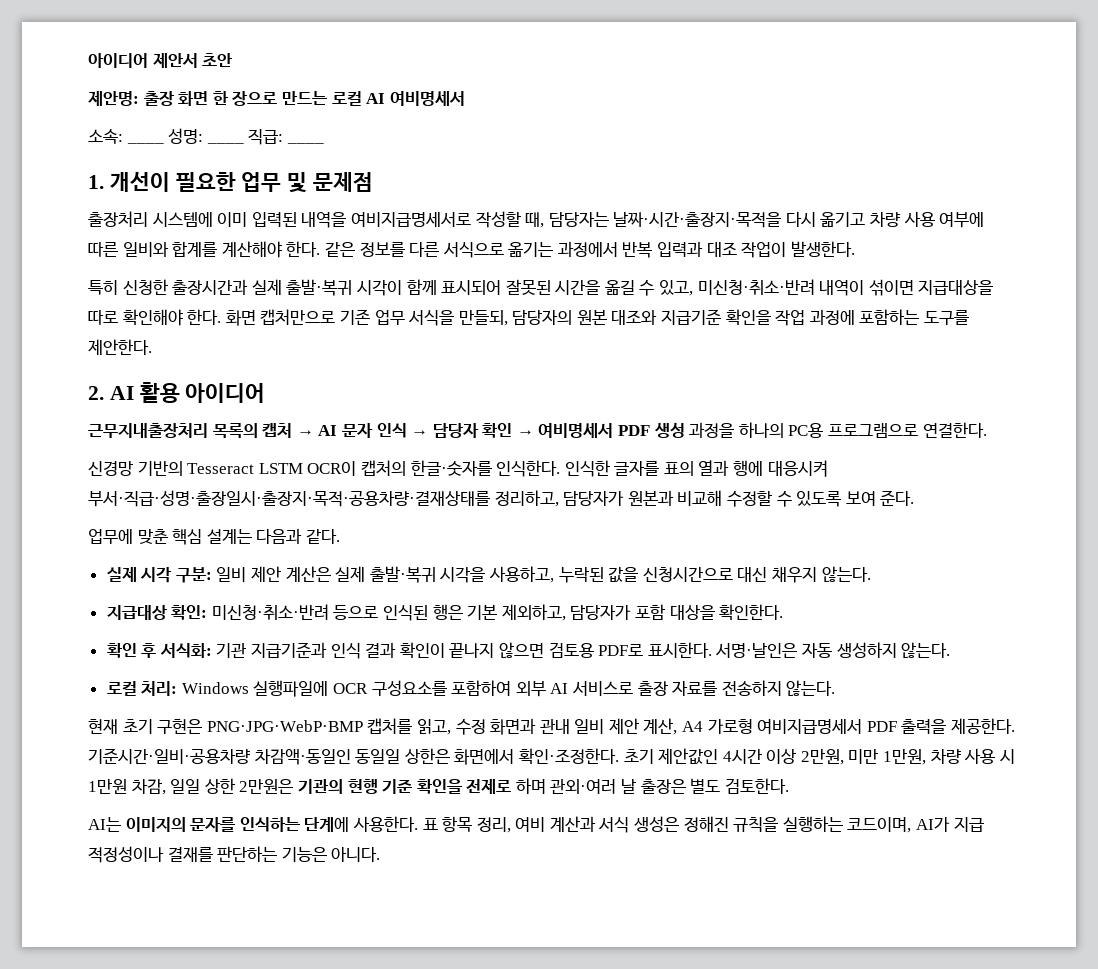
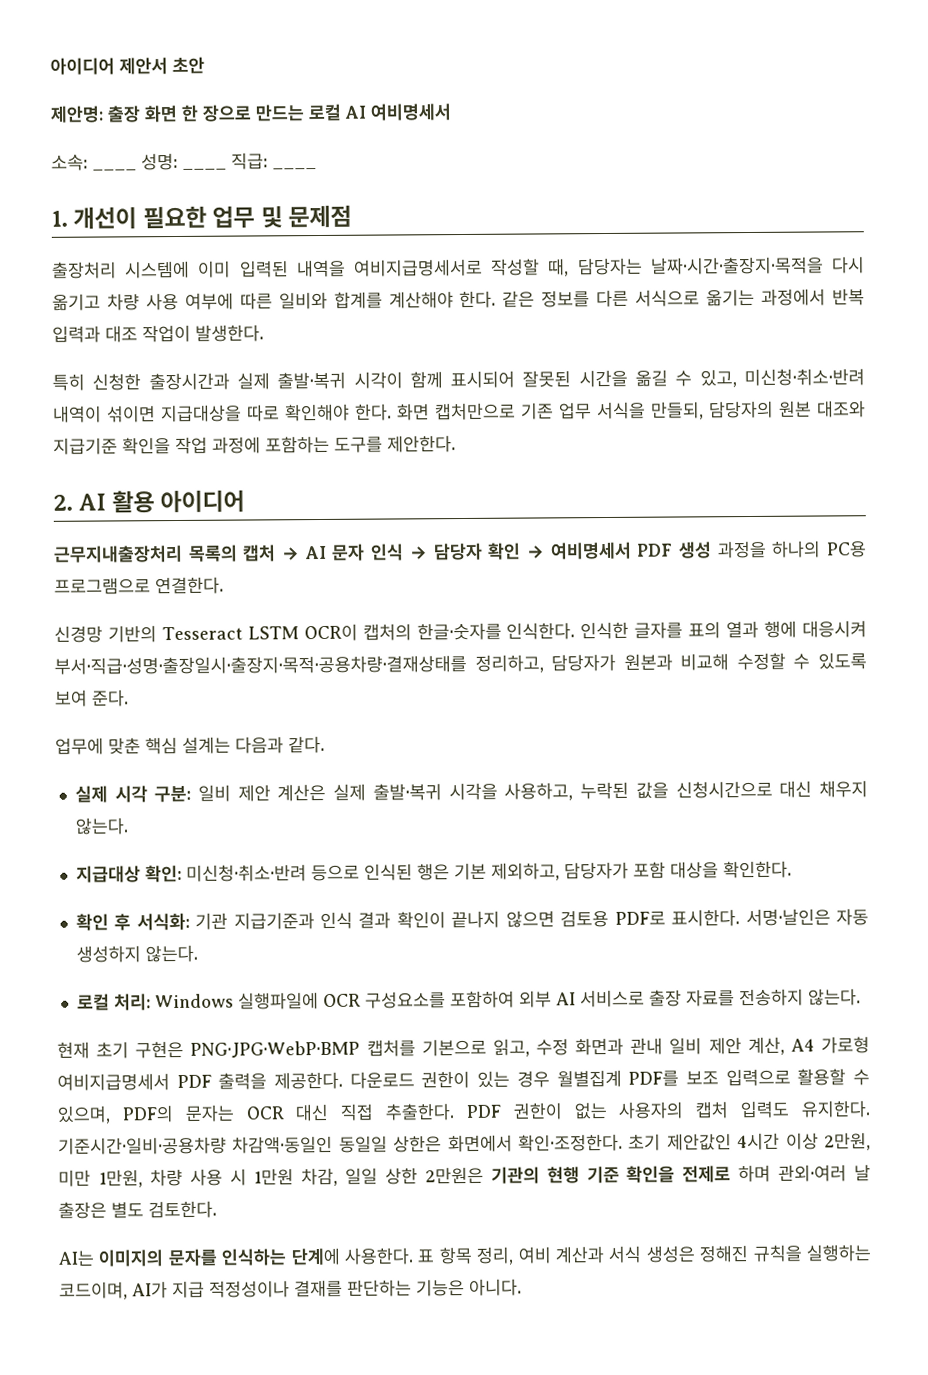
- 현재 초기 구현은 PNG·JPG·WebP·BMP 캡처를 읽고, 수정 화면과 관내 일비 제안 계산, A4 가로형 여비지급명세서 PDF 출력을 제공한다.
+ 현재 초기 구현은 PNG·JPG·WebP·BMP 캡처를 기본으로 읽고, 수정 화면과 관내 일비 제안 계산, A4 가로형 여비지급명세서 PDF 출력을 제공한다.
+ 다운로드 권한이 있는 경우 월별집계 PDF를 보조 입력으로 활용할 수 있으며, PDF의 문자는 OCR 대신 직접 추출한다. PDF 권한이 없는 사용자의 캡처 입력도 유지한다.

